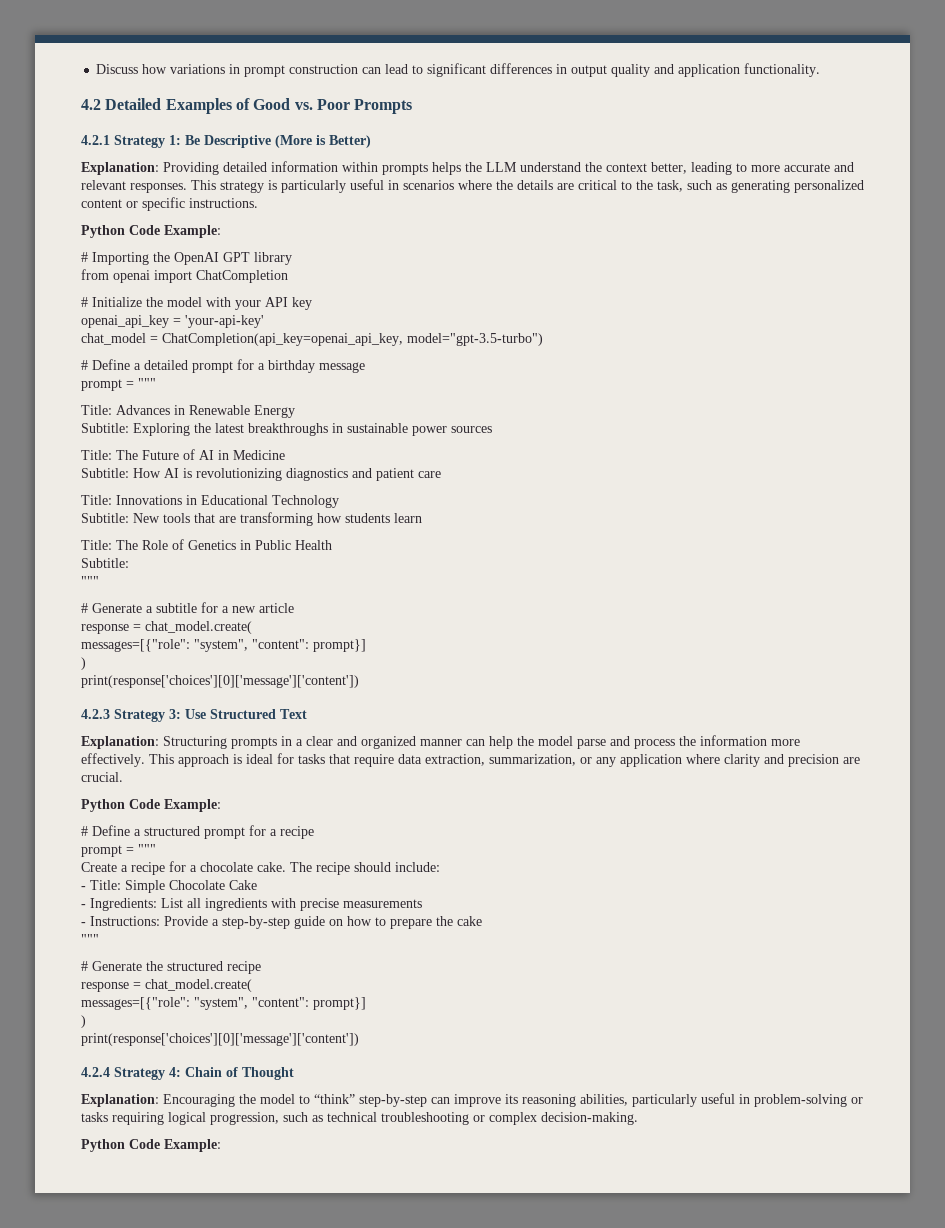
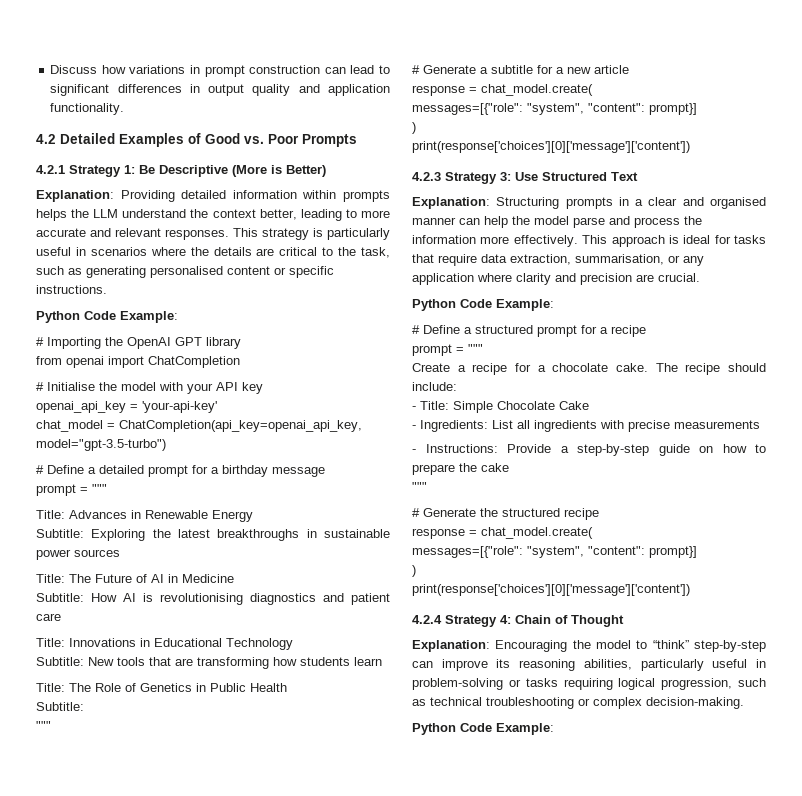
- This strategy is particularly useful in scenarios where the details are critical to the task, such as generating personalized content or specific instructions.
+ This strategy is particularly useful in scenarios where the details are critical to the task, such as generating personalised content or specific instructions.
- # Initialize the model with your API key
+ # Initialise the model with your API key
- Subtitle: How AI is revolutionizing diagnostics and patient care
+ Subtitle: How AI is revolutionising diagnostics and patient care
- Explanation: Structuring prompts in a clear and organized manner can help the model parse and process the information more effectively.
+ Explanation: Structuring prompts in a clear and organised manner can help the model parse and process the information more effectively.
- This approach is ideal for tasks that require data extraction, summarization, or any application where clarity and precision are crucial.
+ This approach is ideal for tasks that require data extraction, summarisation, or any application where clarity and precision are crucial.

